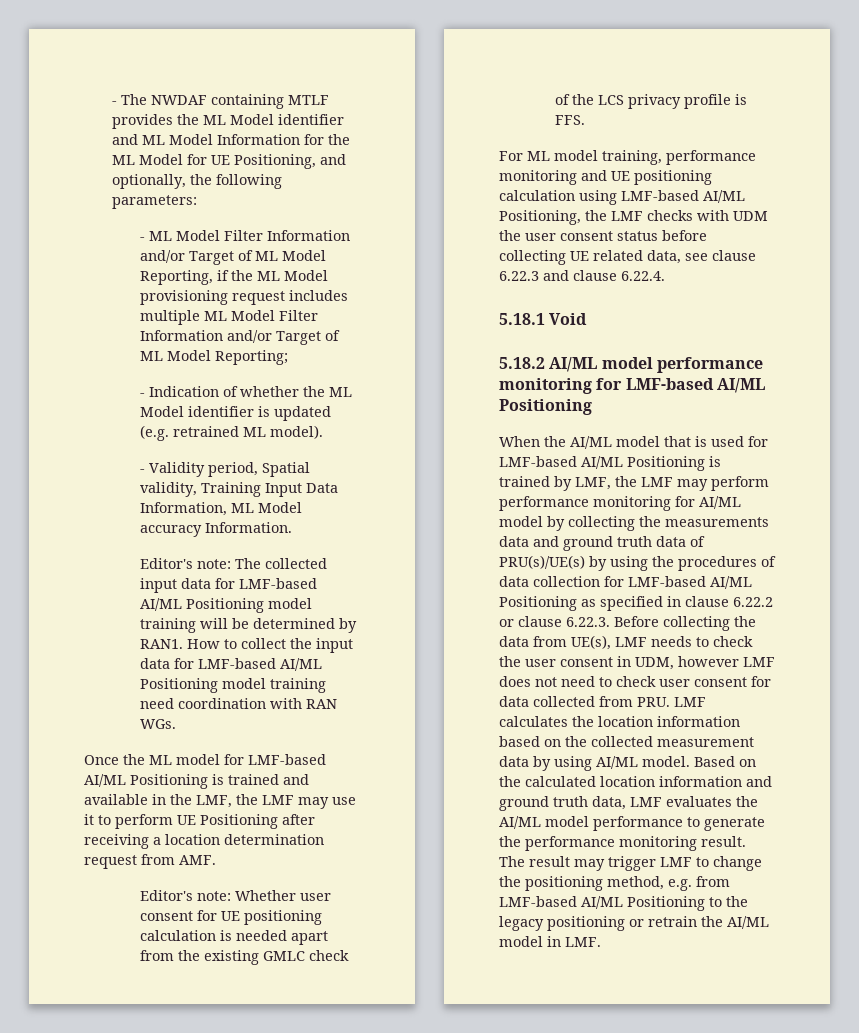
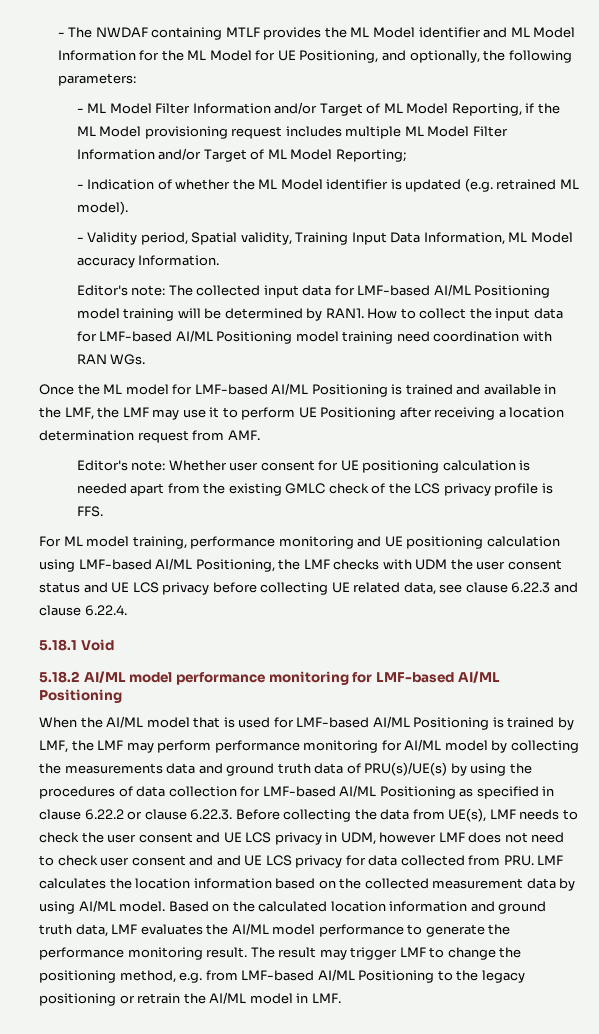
- For ML model training, performance monitoring and UE positioning calculation using LMF-based AI/ML Positioning, the LMF checks with UDM the user consent status before collecting UE related data, see clause 6.22.3 and clause 6.22.4.
+ For ML model training, performance monitoring and UE positioning calculation using LMF-based AI/ML Positioning, the LMF checks with UDM the user consent status and UE LCS privacy before collecting UE related data, see clause 6.22.3 and clause 6.22.4.
- When the AI/ML model that is used for LMF-based AI/ML Positioning is trained by LMF, the LMF may perform performance monitoring for AI/ML model by collecting the measurements data and ground truth data of PRU(s)/UE(s) by using the procedures of data collection for LMF-based AI/ML Positioning as specified in clause 6.22.2 or clause 6.22.3. Before collecting the data from UE(s), LMF needs to check the user consent in UDM, however LMF does not need to check user consent for data collected from PRU. LMF calculates the location information based on the collected measurement data by using AI/ML model.
+ When the AI/ML model that is used for LMF-based AI/ML Positioning is trained by LMF, the LMF may perform performance monitoring for AI/ML model by collecting the measurements data and ground truth data of PRU(s)/UE(s) by using the procedures of data collection for LMF-based AI/ML Positioning as specified in clause 6.22.2 or clause 6.22.3. Before collecting the data from UE(s), LMF needs to check the user consent and UE LCS privacy in UDM, however LMF does not need to check user consent and and UE LCS privacy for data collected from PRU. LMF calculates the location information based on the collected measurement data by using AI/ML model.

